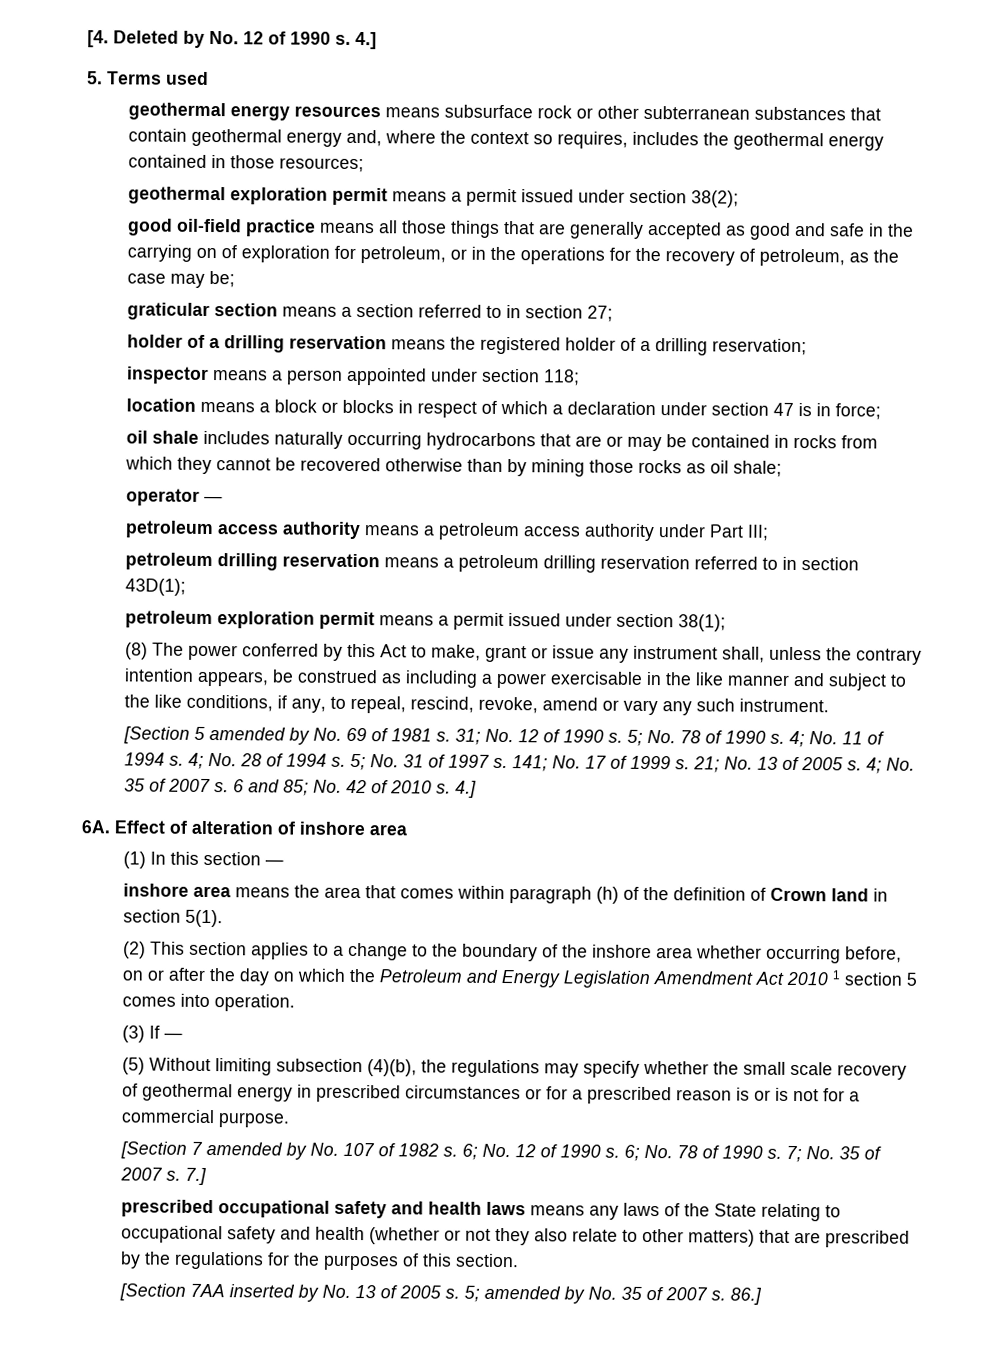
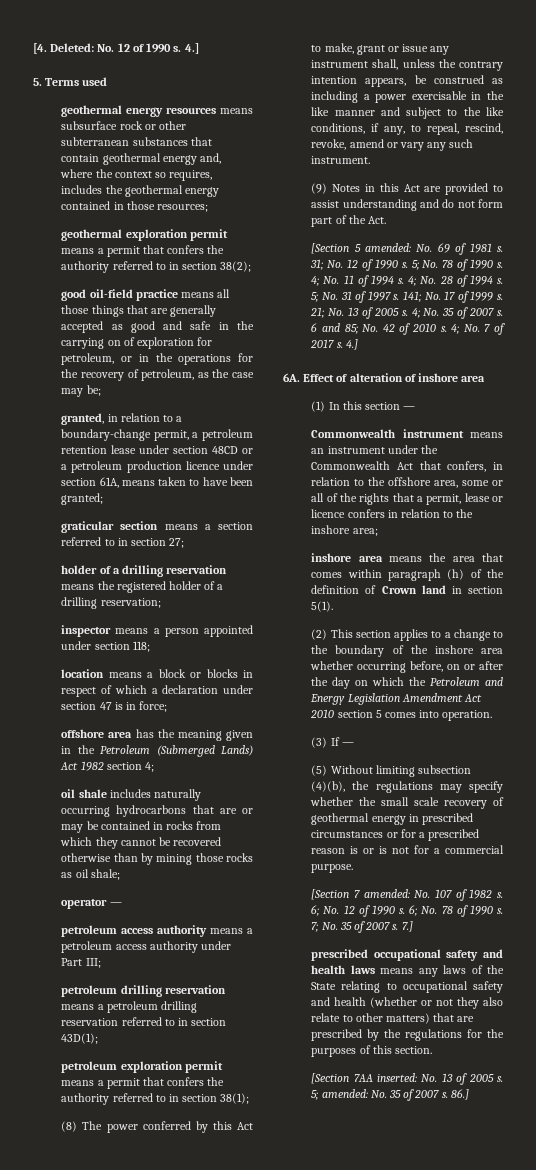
- [4. Deleted by No. 12 of 1990 s.
+ [4. Deleted: No. 12 of 1990 s.
- geothermal exploration permit means a permit issued under section 38(2);
+ geothermal exploration permit means a permit that confers the authority referred to in section 38(2);
+ granted, in relation to a boundary-change permit, a petroleum retention lease under section 48CD or a petroleum production licence under section 61A, means taken to have been granted;
+ offshore area has the meaning given in the Petroleum (Submerged Lands) Act 1982 section 4;
- petroleum exploration permit means a permit issued under section 38(1);
+ petroleum exploration permit means a permit that confers the authority referred to in section 38(1);
+ (9) Notes in this Act are provided to assist understanding and do not form part of the Act.
- [Section 5 amended by No. 69 of 1981 s.
+ [Section 5 amended: No. 69 of 1981 s.
+ 4; No. 7 of 2017 s.
+ Commonwealth instrument means an instrument under the Commonwealth Act that confers, in relation to the offshore area, some or all of the rights that a permit, lease or licence confers in relation to the inshore area;
- (2) This section applies to a change to the boundary of the inshore area whether occurring before, on or after the day on which the Petroleum and Energy Legislation Amendment Act 2010 1 section 5 comes into operation.
+ (2) This section applies to a change to the boundary of the inshore area whether occurring before, on or after the day on which the Petroleum and Energy Legislation Amendment Act 2010 section 5 comes into operation.
- [Section 7 amended by No. 107 of 1982 s.
+ [Section 7 amended: No. 107 of 1982 s.
- [Section 7AA inserted by No. 13 of 2005 s.
+ [Section 7AA inserted: No. 13 of 2005 s.
- 5; amended by No. 35 of 2007 s.
+ 5; amended: No. 35 of 2007 s.

